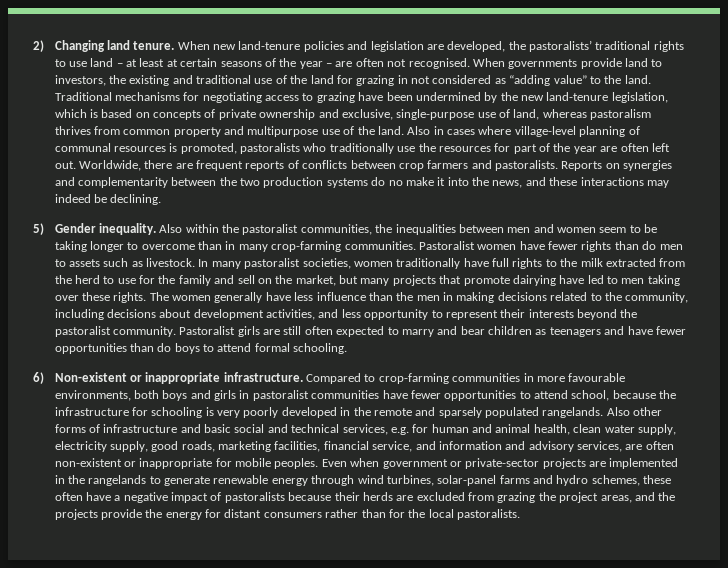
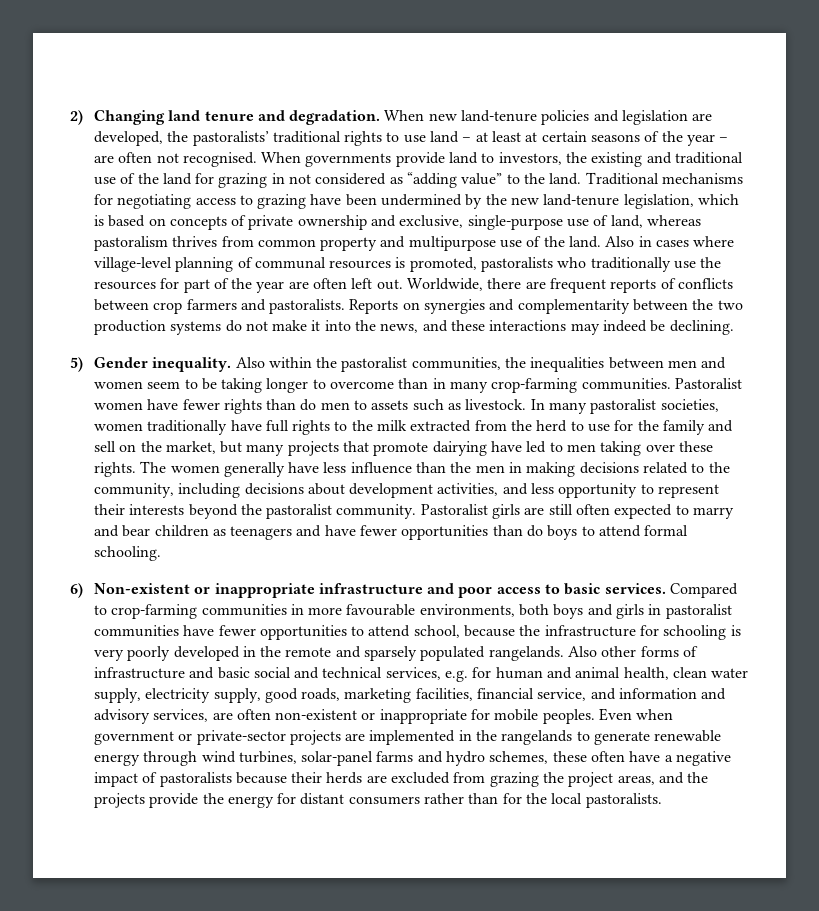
- 2) Changing land tenure.
+ 2) Changing land tenure and degradation.
- Reports on synergies and complementarity between the two production systems do no make it into the news, and these interactions may indeed be declining.
+ Reports on synergies and complementarity between the two production systems do not make it into the news, and these interactions may indeed be declining.
- 6) Non-existent or inappropriate infrastructure.
+ 6) Non-existent or inappropriate infrastructure and poor access to basic services.

